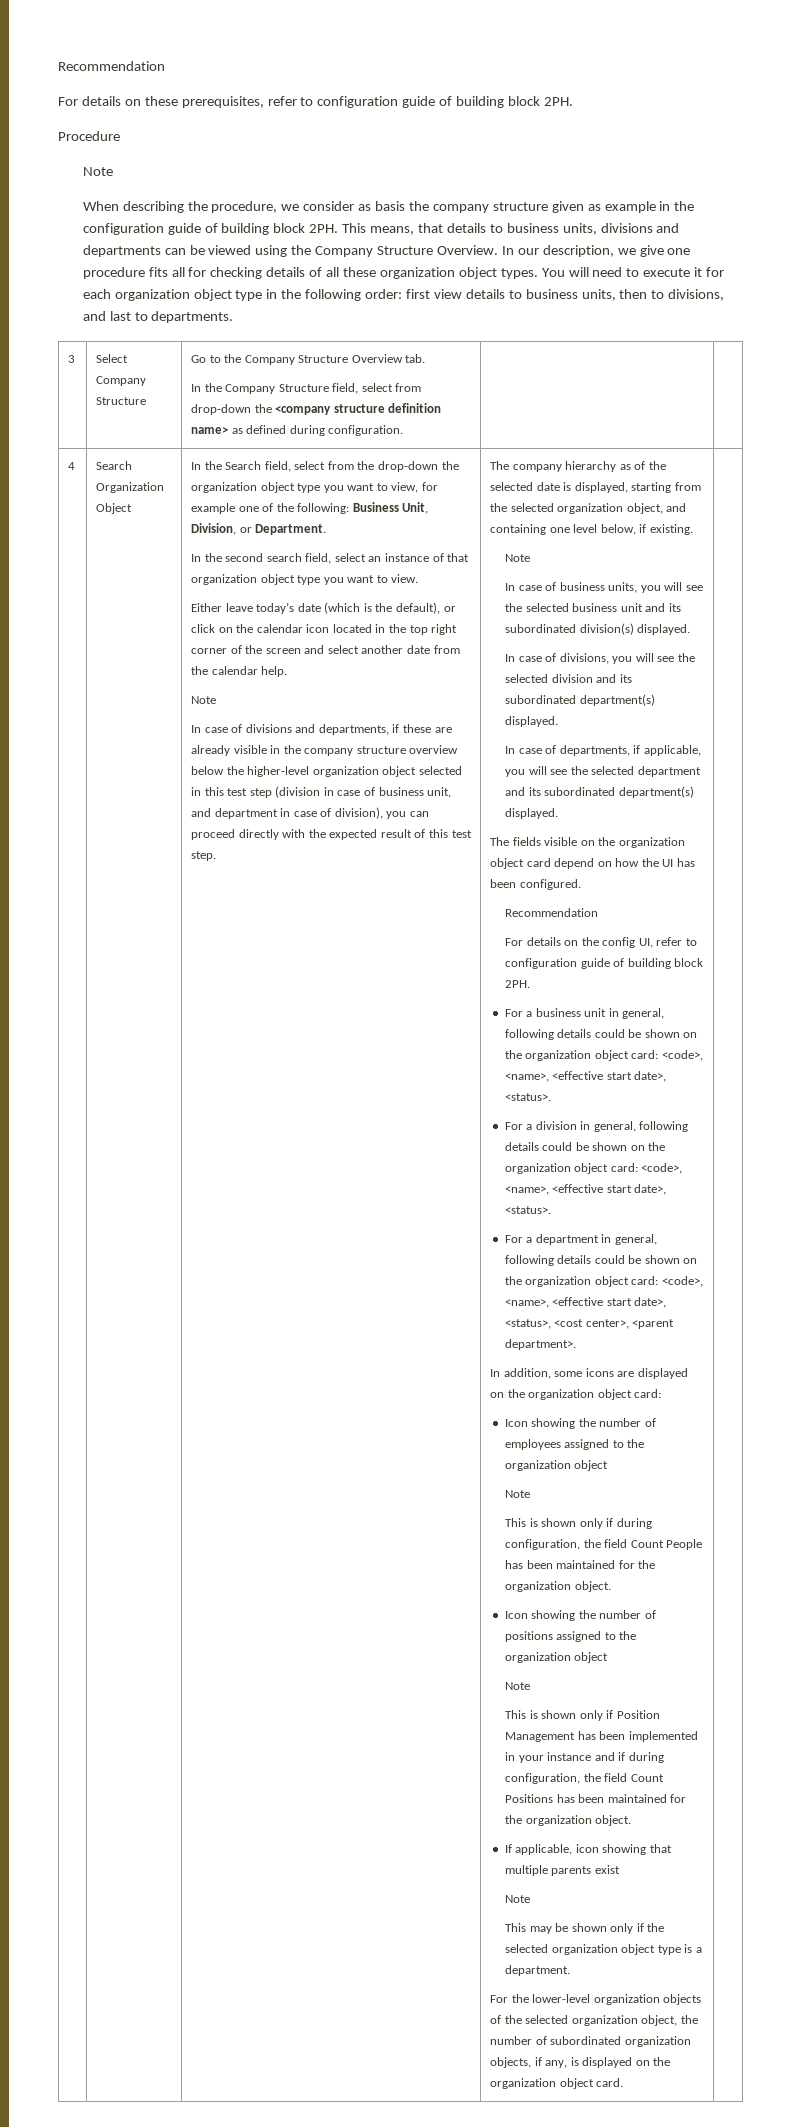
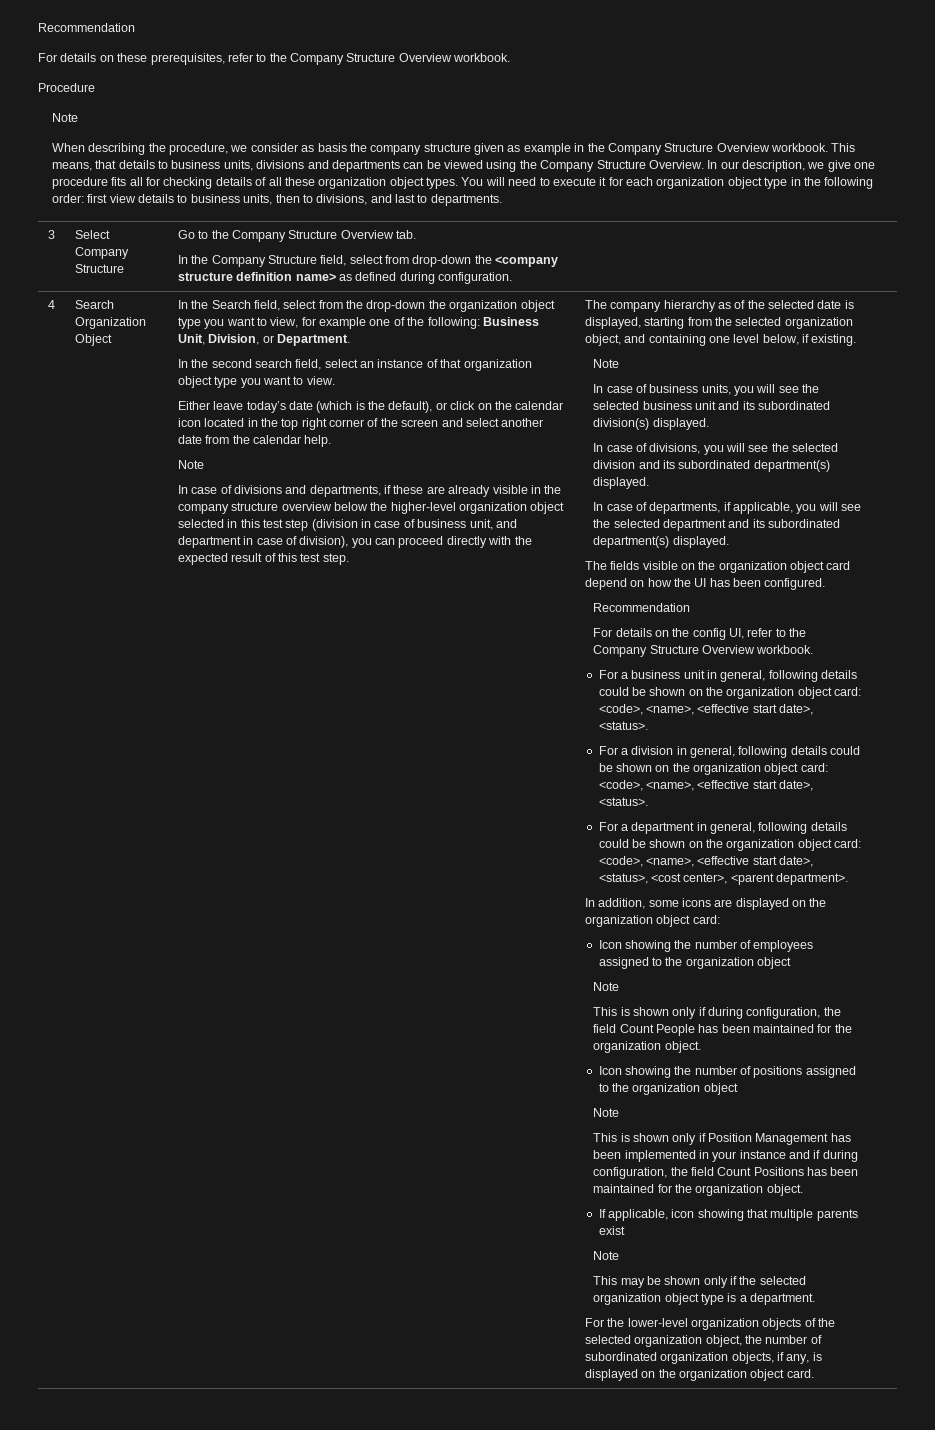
- For details on these prerequisites, refer to configuration guide of building block 2PH.
+ For details on these prerequisites, refer to the Company Structure Overview workbook.
- When describing the procedure, we consider as basis the company structure given as example in the configuration guide of building block 2PH.
+ When describing the procedure, we consider as basis the company structure given as example in the Company Structure Overview workbook.
- For details on the config UI, refer to configuration guide of building block 2PH.
+ For details on the config UI, refer to the Company Structure Overview workbook.

